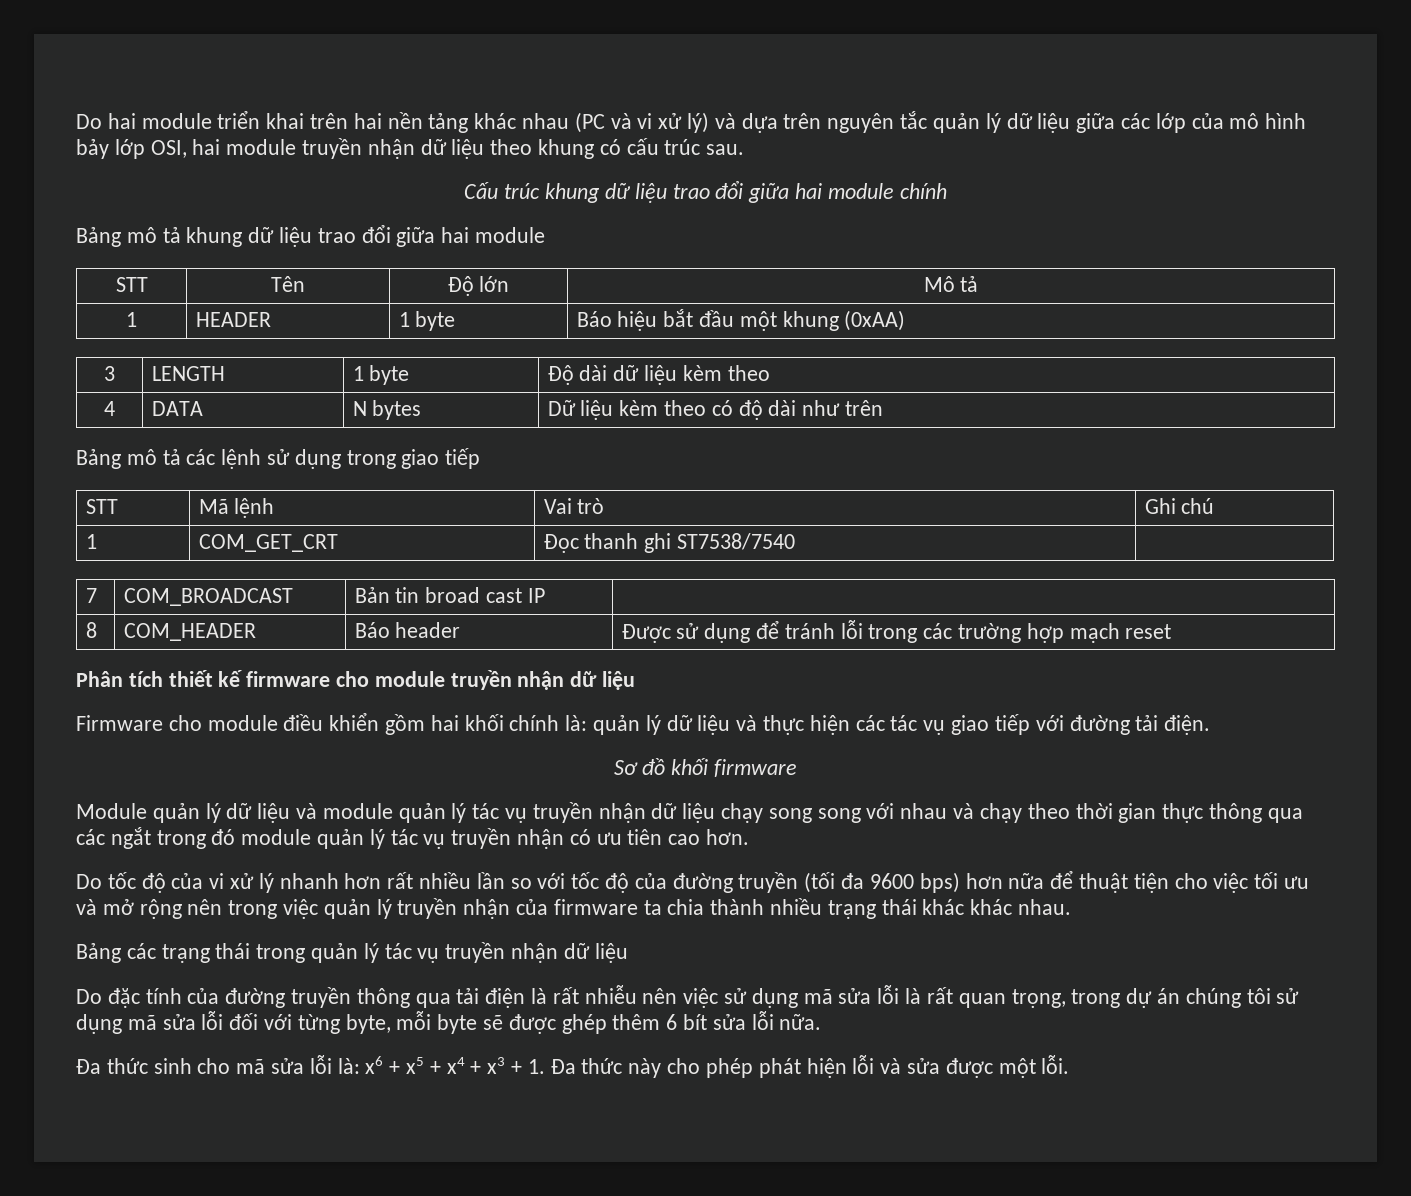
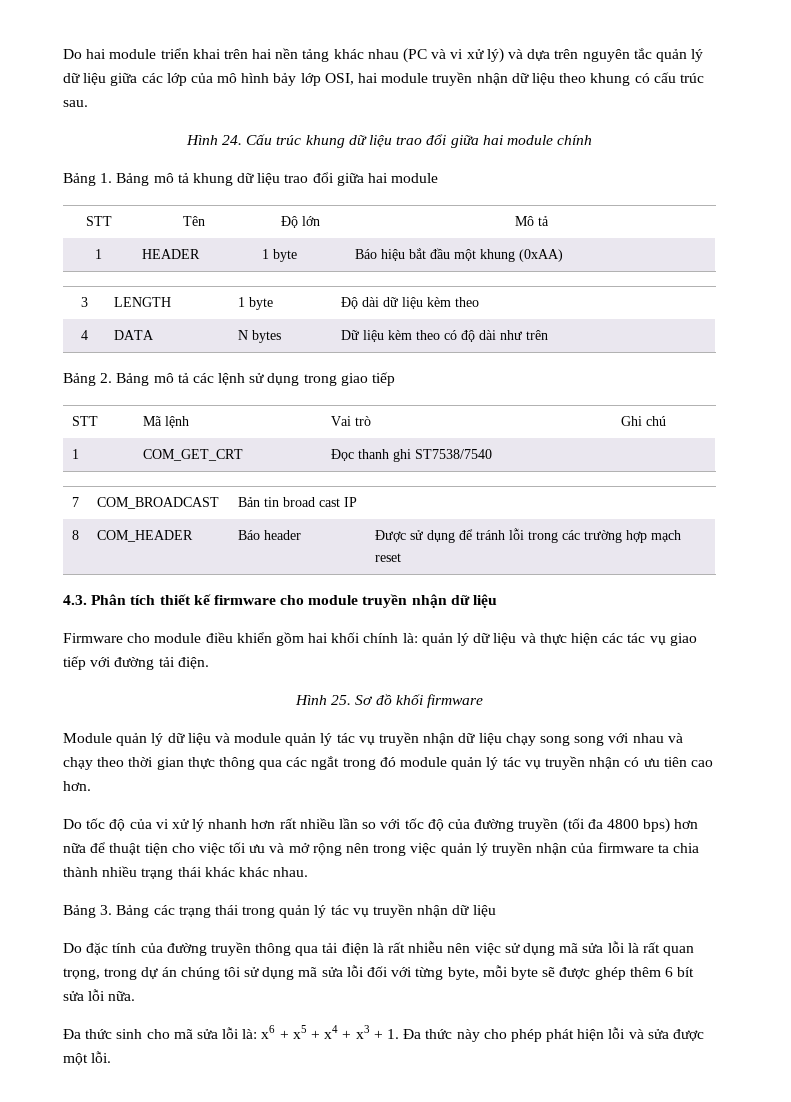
- Cấu trúc khung dữ liệu trao đổi giữa hai module chính
+ Hình 24. Cấu trúc khung dữ liệu trao đổi giữa hai module chính
- Bảng mô tả khung dữ liệu trao đổi giữa hai module
+ Bảng 1. Bảng mô tả khung dữ liệu trao đổi giữa hai module
- Bảng mô tả các lệnh sử dụng trong giao tiếp
+ Bảng 2. Bảng mô tả các lệnh sử dụng trong giao tiếp
- Phân tích thiết kế firmware cho module truyền nhận dữ liệu
+ 4.3. Phân tích thiết kế firmware cho module truyền nhận dữ liệu
- Sơ đồ khối firmware
+ Hình 25. Sơ đồ khối firmware
- Do tốc độ của vi xử lý nhanh hơn rất nhiều lần so với tốc độ của đường truyền (tối đa 9600 bps) hơn nữa để thuật tiện cho việc tối ưu và mở rộng nên trong việc quản lý truyền nhận của firmware ta chia thành nhiều trạng thái khác khác nhau.
+ Do tốc độ của vi xử lý nhanh hơn rất nhiều lần so với tốc độ của đường truyền (tối đa 4800 bps) hơn nữa để thuật tiện cho việc tối ưu và mở rộng nên trong việc quản lý truyền nhận của firmware ta chia thành nhiều trạng thái khác khác nhau.
- Bảng các trạng thái trong quản lý tác vụ truyền nhận dữ liệu
+ Bảng 3. Bảng các trạng thái trong quản lý tác vụ truyền nhận dữ liệu

